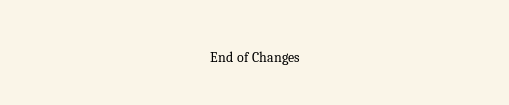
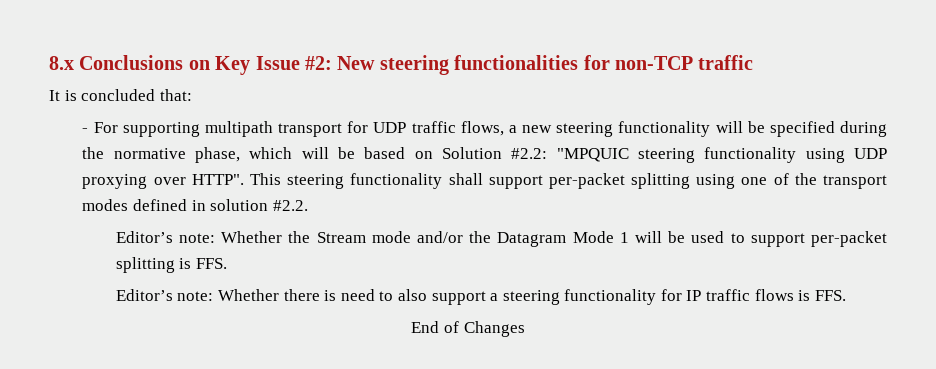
+ 8.x Conclusions on Key Issue #2: New steering functionalities for non-TCP traffic
+ It is concluded that:
+ - For supporting multipath transport for UDP traffic flows, a new steering functionality will be specified during the normative phase, which will be based on Solution #2.2: "MPQUIC steering functionality using UDP proxying over HTTP". This steering functionality shall support per-packet splitting using one of the transport modes defined in solution #2.2.
+ Editor’s note: Whether the Stream mode and/or the Datagram Mode 1 will be used to support per-packet splitting is FFS.
+ Editor’s note: Whether there is need to also support a steering functionality for IP traffic flows is FFS.

